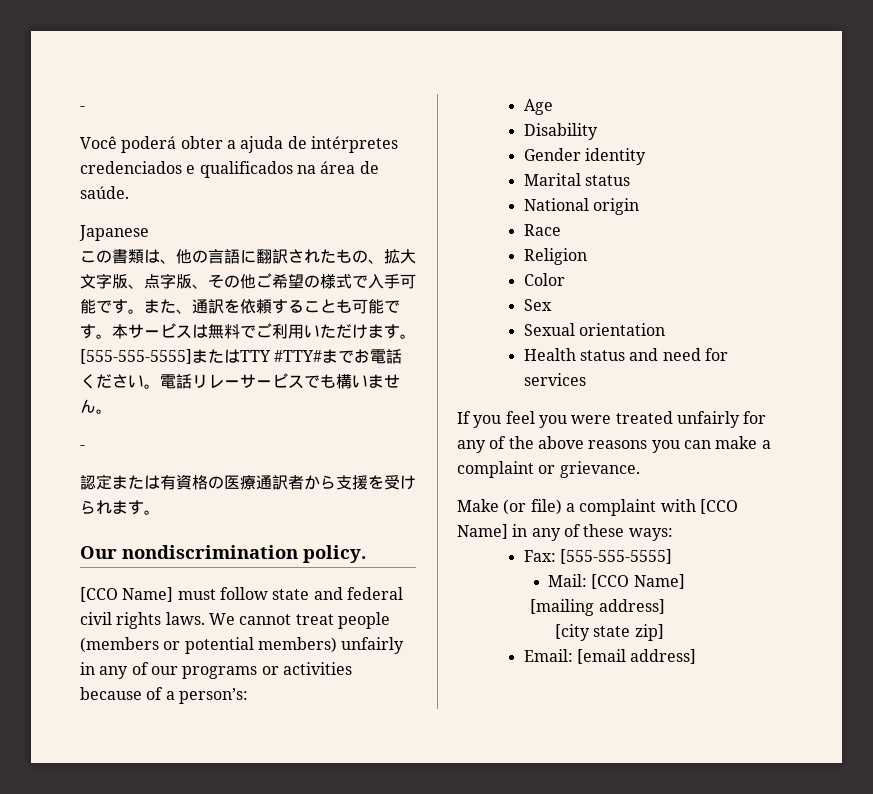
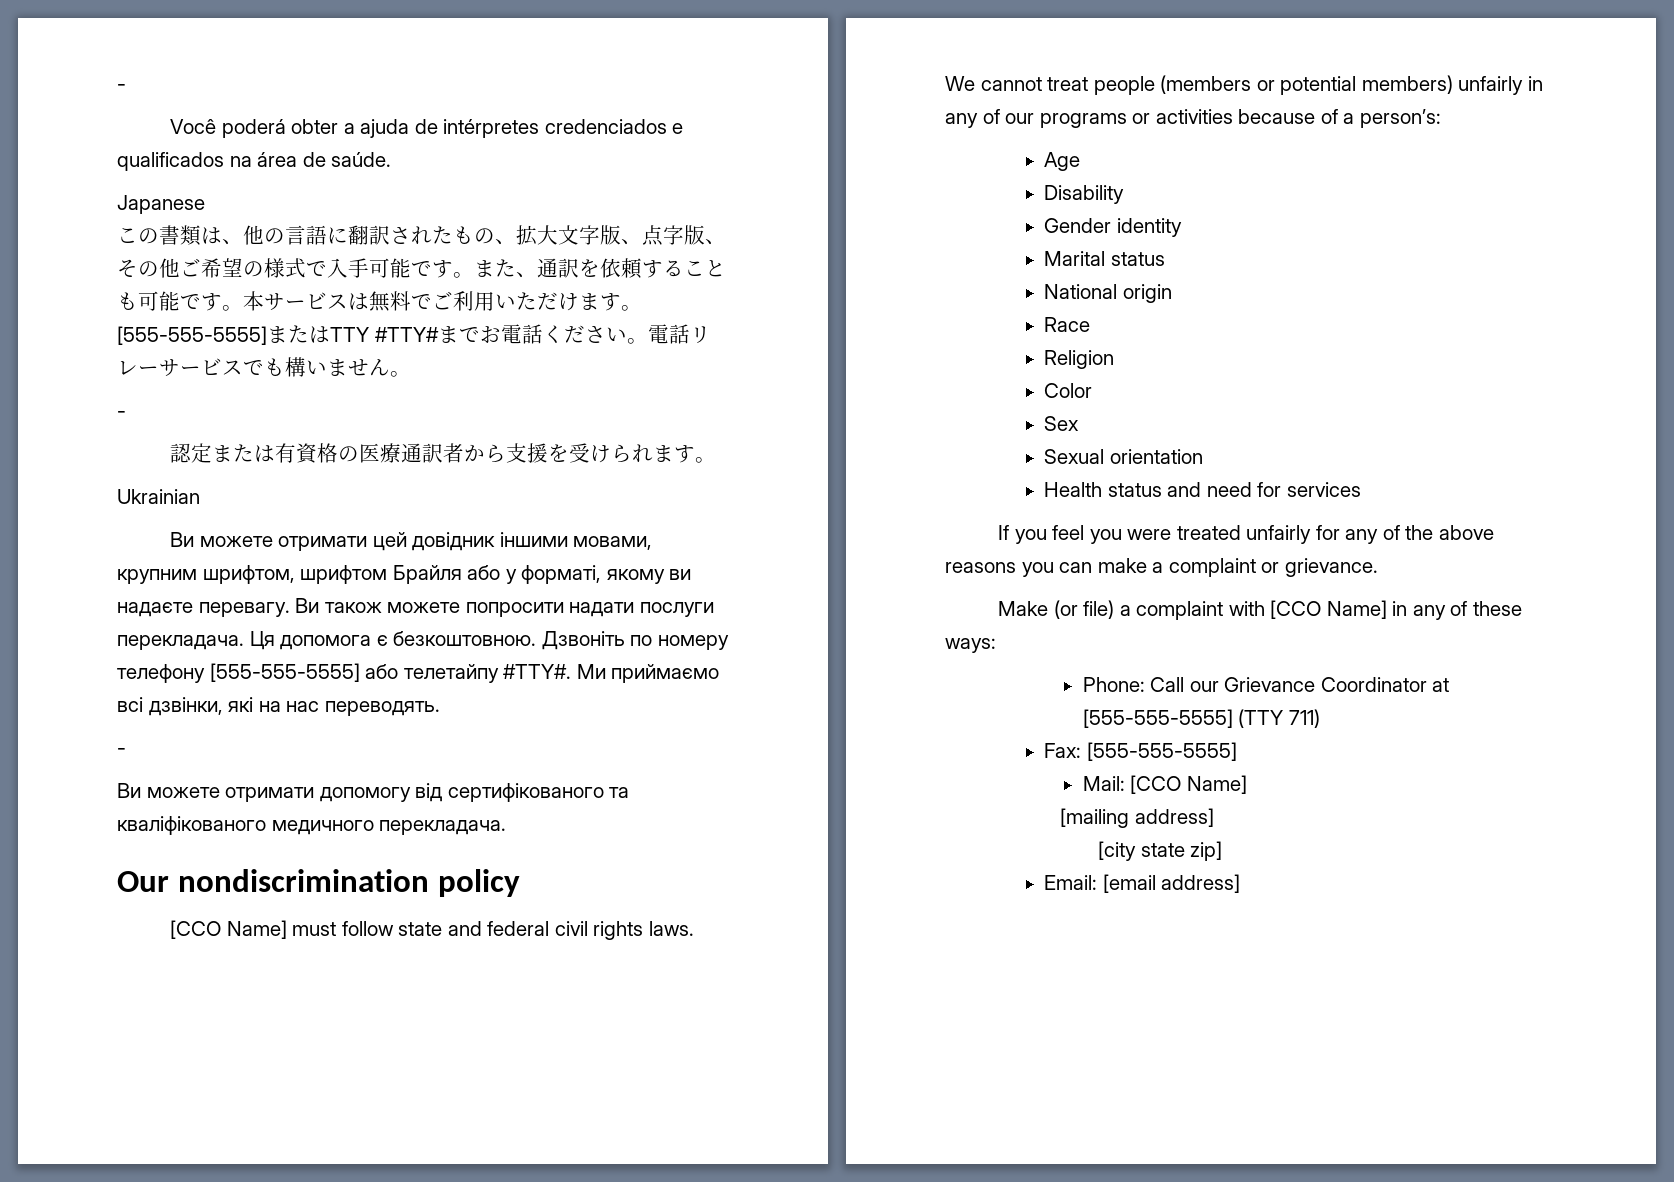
+ Ukrainian
+ Ви можете отримати цей довідник іншими мовами, крупним шрифтом, шрифтом Брайля або у форматі, якому ви надаєте перевагу. Ви також можете попросити надати послуги перекладача. Ця допомога є безкоштовною. Дзвоніть по номеру телефону [555-555-5555] або телетайпу #TTY#. Ми приймаємо всі дзвінки, які на нас переводять.
+ -
+ Ви можете отримати допомогу від сертифікованого та кваліфікованого медичного перекладача.
- Our nondiscrimination policy.
+ Our nondiscrimination policy
+ Phone: Call our Grievance Coordinator at [555-555-5555] (TTY 711)

